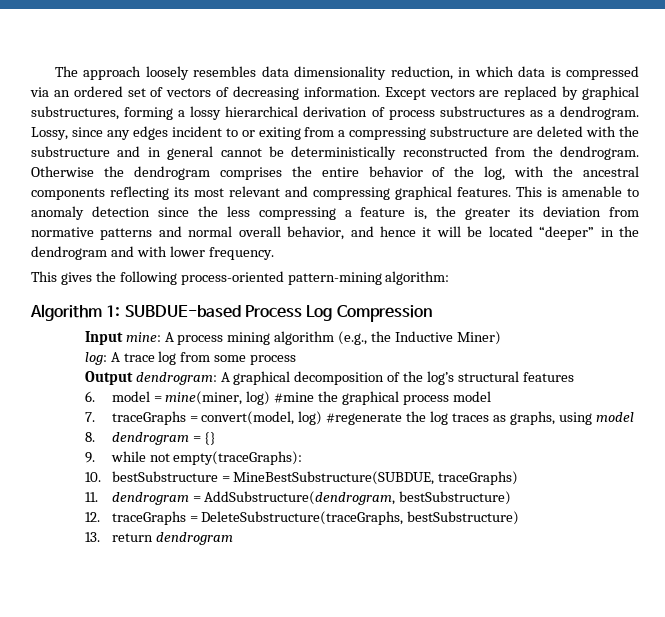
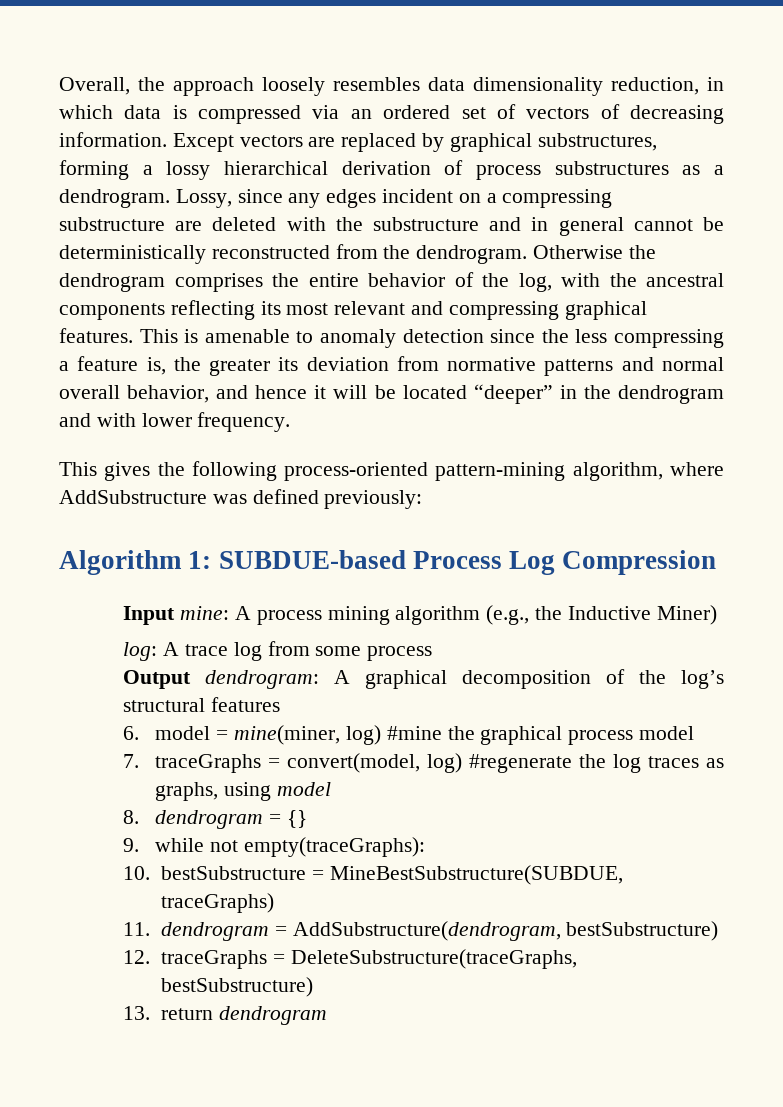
- The approach loosely resembles data dimensionality reduction, in which data is compressed via an ordered set of vectors of decreasing information.
+ Overall, the approach loosely resembles data dimensionality reduction, in which data is compressed via an ordered set of vectors of decreasing information.
- Lossy, since any edges incident to or exiting from a compressing substructure are deleted with the substructure and in general cannot be deterministically reconstructed from the dendrogram.
+ Lossy, since any edges incident on a compressing substructure are deleted with the substructure and in general cannot be deterministically reconstructed from the dendrogram.
- This gives the following process-oriented pattern-mining algorithm:
+ This gives the following process-oriented pattern-mining algorithm, where AddSubstructure was defined previously:

